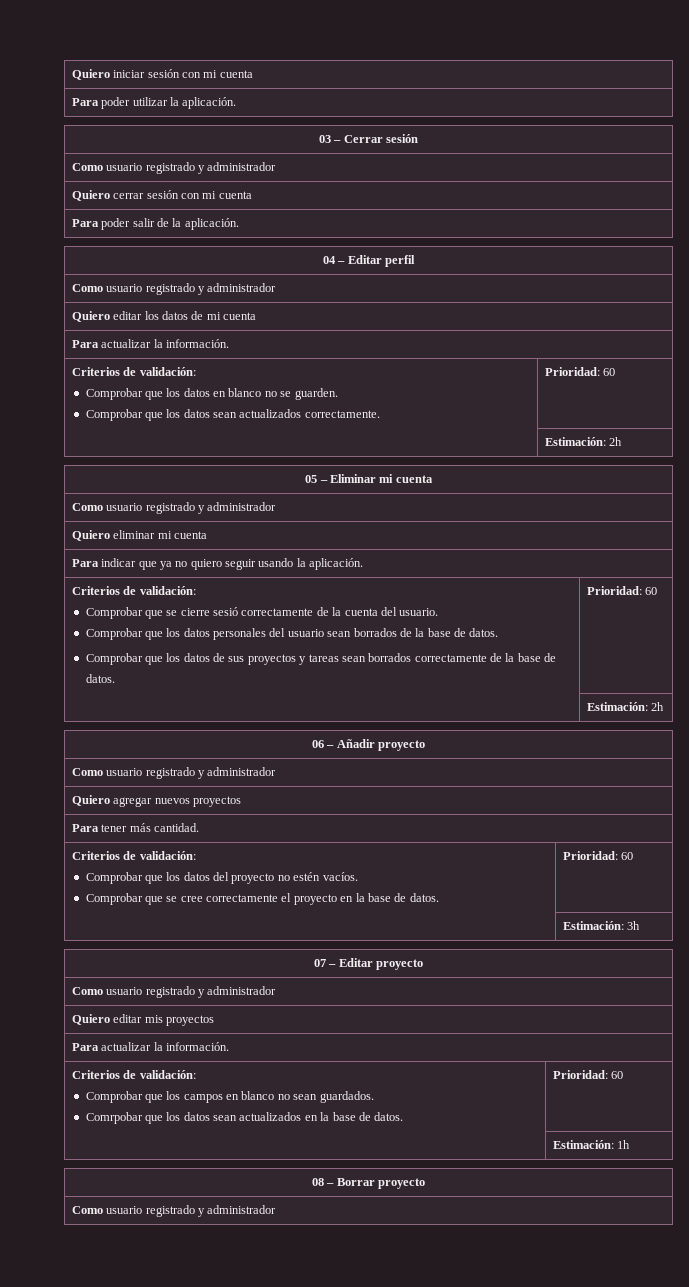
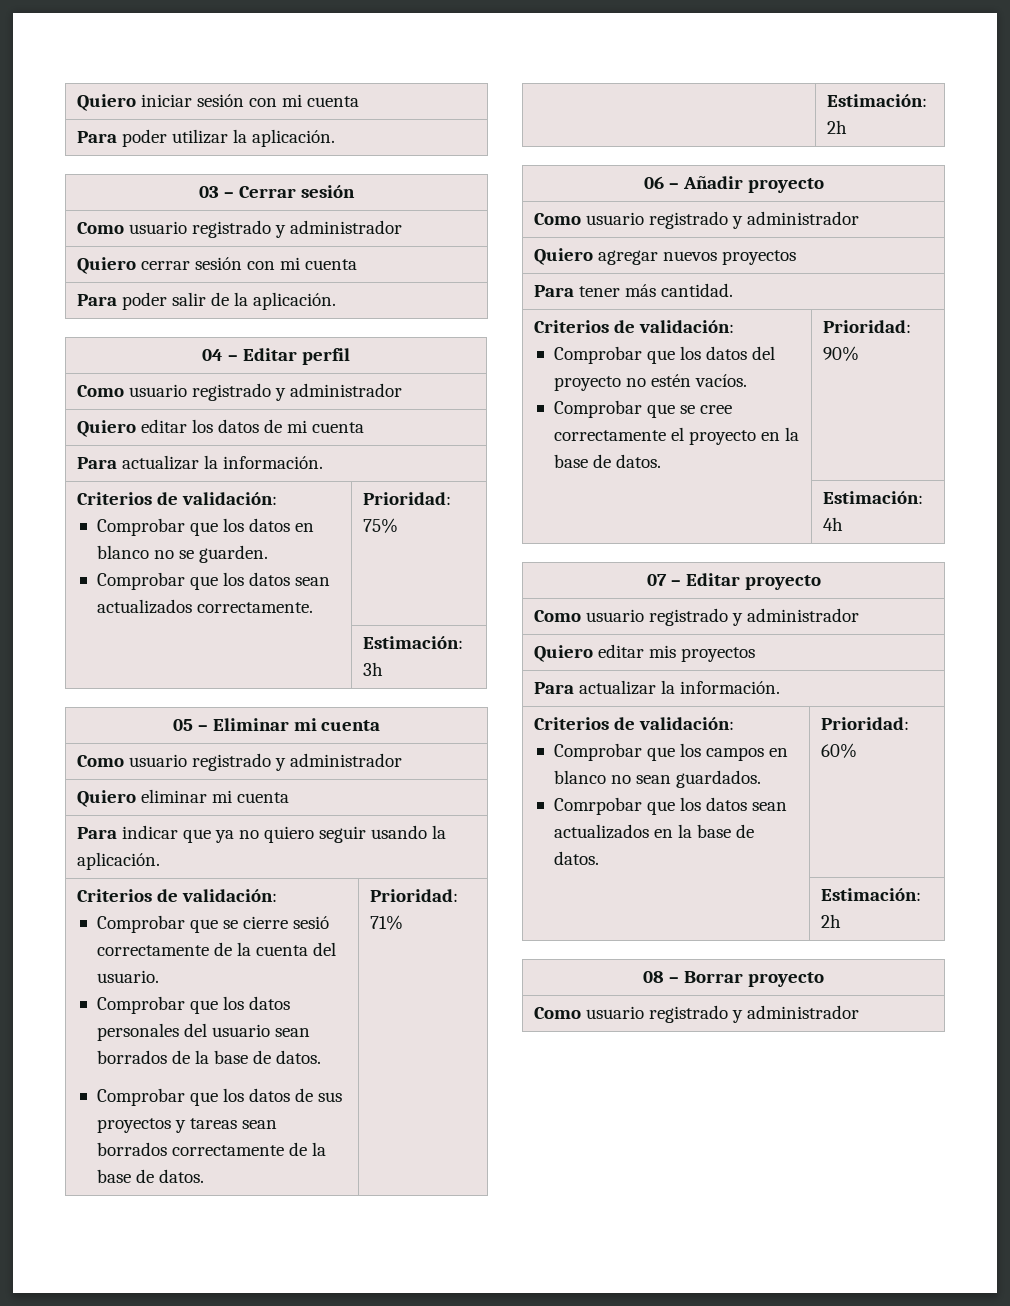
  Quiero editar los datos de mi cuenta
  Para actualizar la información.
  Criterios de validación:
  Comprobar que los datos en blanco no se guarden.
- Comprobar que los datos sean actualizados correctamente. | Prioridad: 60
- | Estimación: 2h
+ Comprobar que los datos sean actualizados correctamente. | Prioridad: 75%
+ | Estimación: 3h
- Comprobar que los datos de sus proyectos y tareas sean borrados correctamente de la base de datos. | Prioridad: 60
+ Comprobar que los datos de sus proyectos y tareas sean borrados correctamente de la base de datos. | Prioridad: 71%
  Para tener más cantidad.
  Criterios de validación:
  Comprobar que los datos del proyecto no estén vacíos.
- Comprobar que se cree correctamente el proyecto en la base de datos. | Prioridad: 60
- | Estimación: 3h
+ Comprobar que se cree correctamente el proyecto en la base de datos. | Prioridad: 90%
+ | Estimación: 4h
  Quiero editar mis proyectos
  Para actualizar la información.
  Criterios de validación:
  Comprobar que los campos en blanco no sean guardados.
- Comrpobar que los datos sean actualizados en la base de datos. | Prioridad: 60
- | Estimación: 1h
+ Comrpobar que los datos sean actualizados en la base de datos. | Prioridad: 60%
+ | Estimación: 2h

